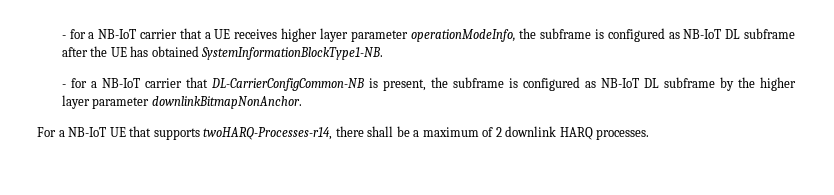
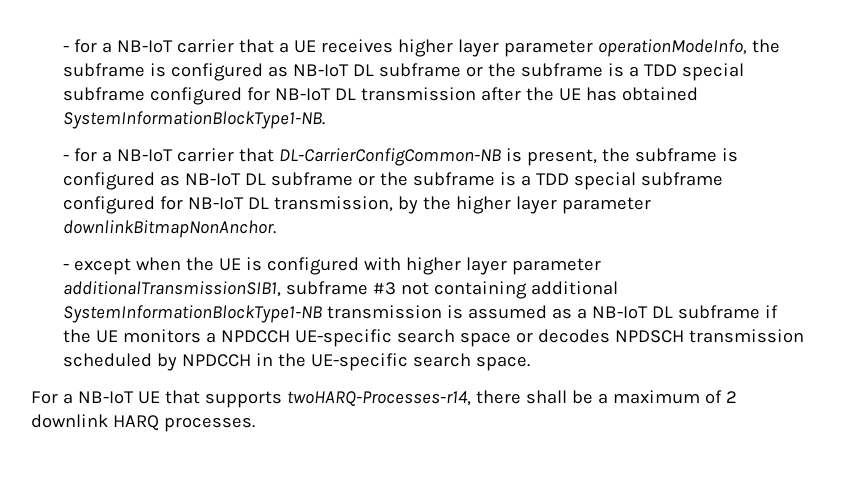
- - for a NB-IoT carrier that a UE receives higher layer parameter operationModeInfo, the subframe is configured as NB-IoT DL subframe after the UE has obtained SystemInformationBlockType1-NB.
+ - for a NB-IoT carrier that a UE receives higher layer parameter operationModeInfo, the subframe is configured as NB-IoT DL subframe or the subframe is a TDD special subframe configured for NB-IoT DL transmission after the UE has obtained SystemInformationBlockType1-NB.
- - for a NB-IoT carrier that DL-CarrierConfigCommon-NB is present, the subframe is configured as NB-IoT DL subframe by the higher layer parameter downlinkBitmapNonAnchor.
+ - for a NB-IoT carrier that DL-CarrierConfigCommon-NB is present, the subframe is configured as NB-IoT DL subframe or the subframe is a TDD special subframe configured for NB-IoT DL transmission, by the higher layer parameter downlinkBitmapNonAnchor.
+ - except when the UE is configured with higher layer parameter additionalTransmissionSIB1, subframe #3 not containing additional SystemInformationBlockType1-NB transmission is assumed as a NB-IoT DL subframe if the UE monitors a NPDCCH UE-specific search space or decodes NPDSCH transmission scheduled by NPDCCH in the UE-specific search space.

